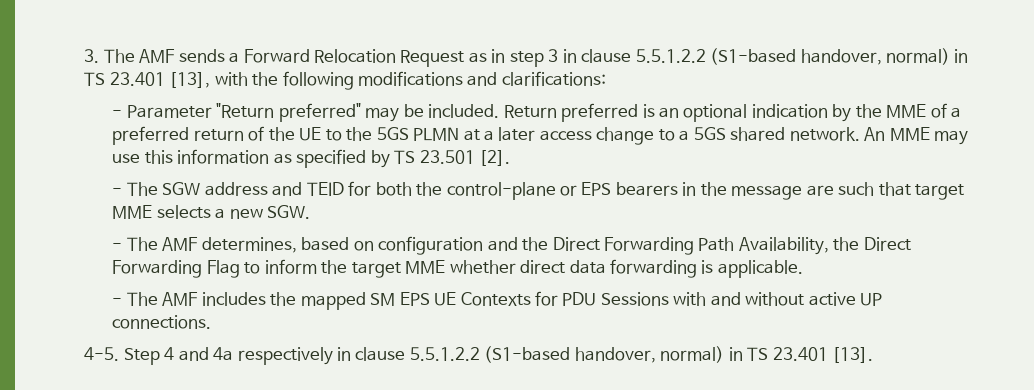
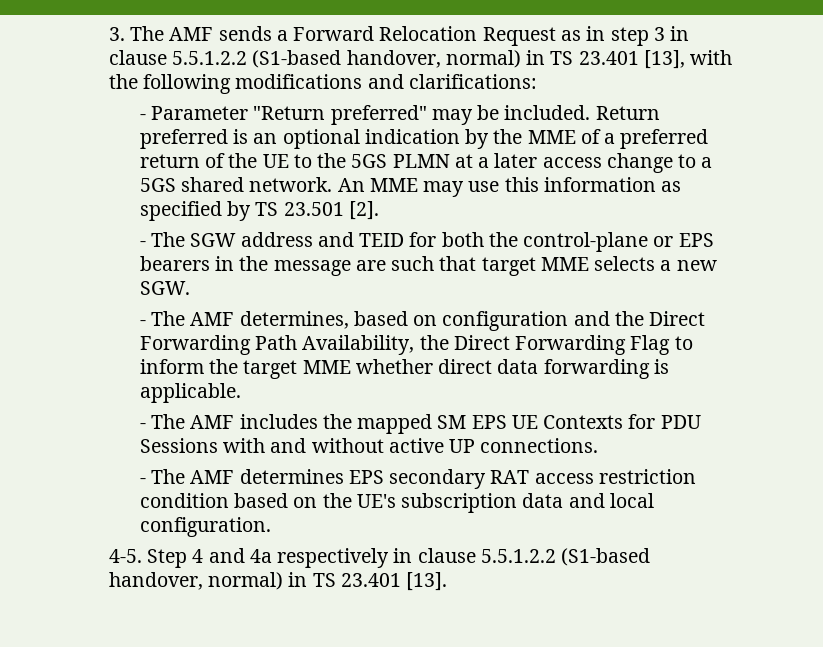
+ - The AMF determines EPS secondary RAT access restriction condition based on the UE's subscription data and local configuration.

